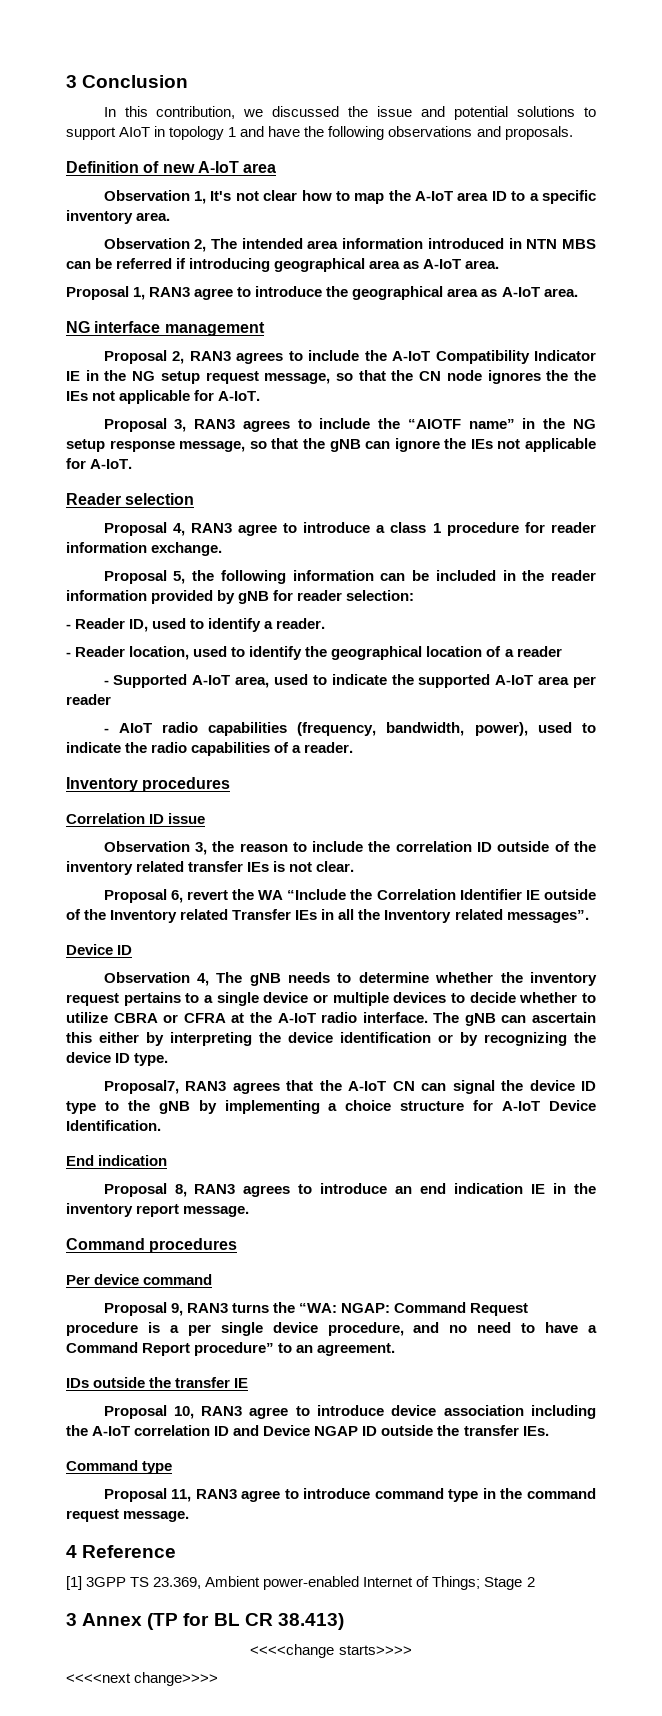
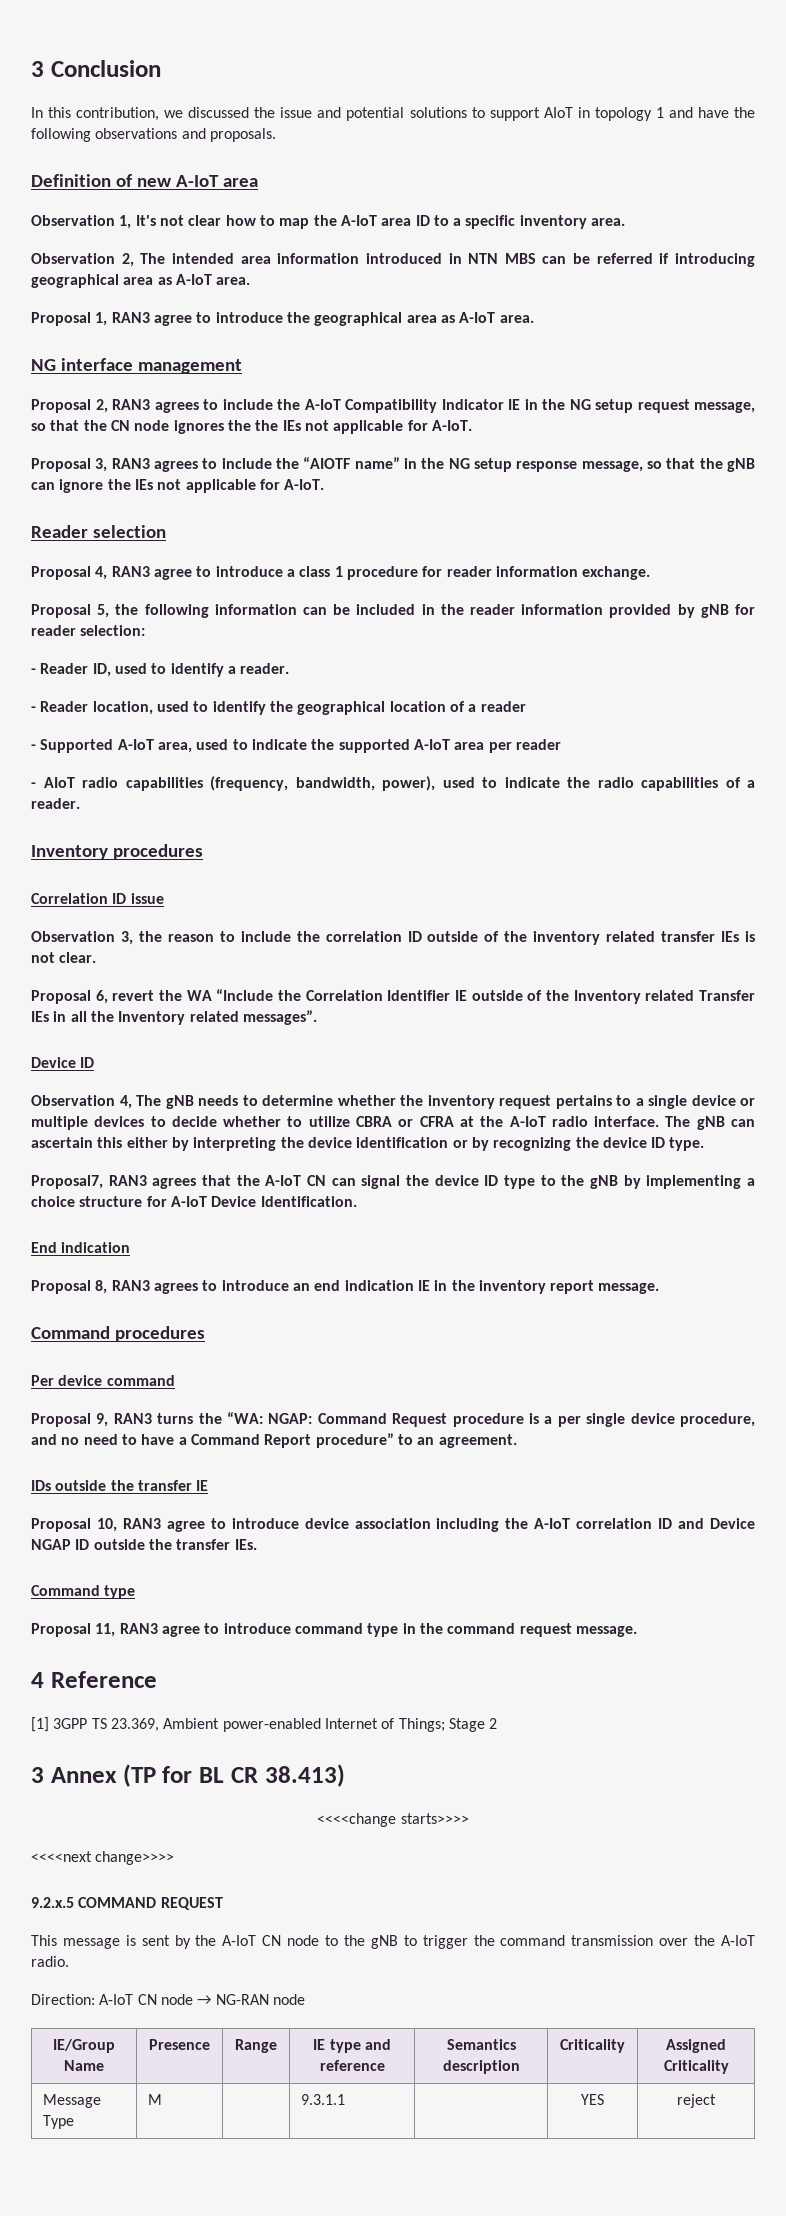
+ 9.2.x.5 COMMAND REQUEST
+ This message is sent by the A-IoT CN node to the gNB to trigger the command transmission over the A-IoT radio.
+ Direction: A-IoT CN node → NG-RAN node
+ IE/Group Name | Presence | Range | IE type and reference | Semantics description | Criticality | Assigned Criticality
+ Message Type | M | | 9.3.1.1 | | YES | reject

